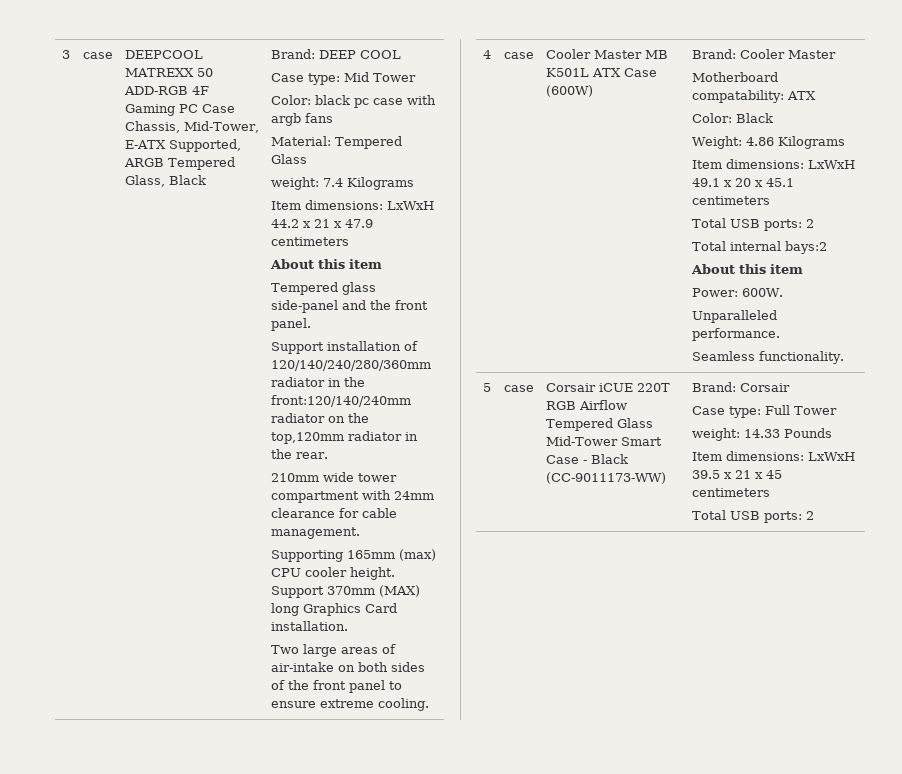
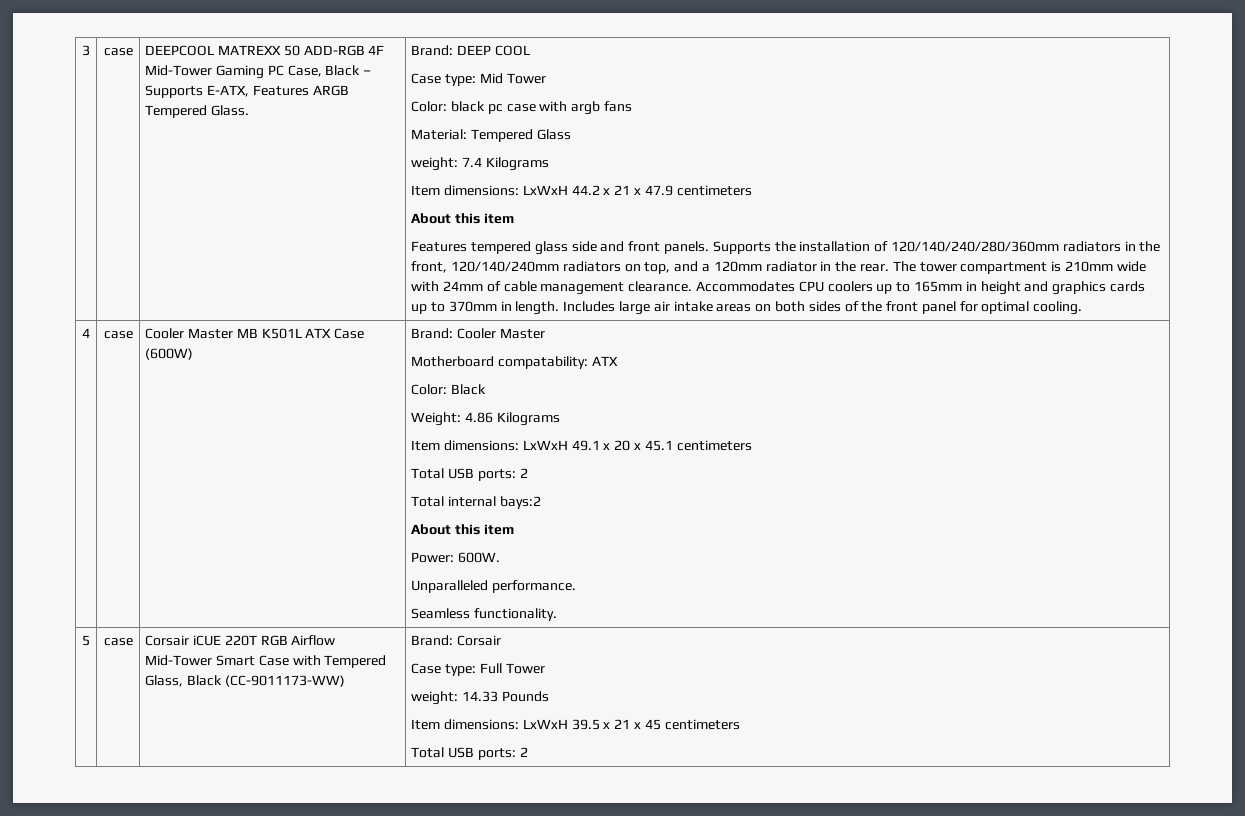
- DEEPCOOL MATREXX 50 ADD-RGB 4F Gaming PC Case Chassis, Mid-Tower, E-ATX Supported, ARGB Tempered Glass, Black
+ DEEPCOOL MATREXX 50 ADD-RGB 4F Mid-Tower Gaming PC Case, Black – Supports E-ATX, Features ARGB Tempered Glass.
- Tempered glass side-panel and the front panel.
- Support installation of 120/140/240/280/360mm radiator in the front:120/140/240mm radiator on the top,120mm radiator in the rear.
- 210mm wide tower compartment with 24mm clearance for cable management.
- Supporting 165mm (max) CPU cooler height. Support 370mm (MAX) long Graphics Card installation.
- Two large areas of air-intake on both sides of the front panel to ensure extreme cooling.
+ Features tempered glass side and front panels. Supports the installation of 120/140/240/280/360mm radiators in the front, 120/140/240mm radiators on top, and a 120mm radiator in the rear. The tower compartment is 210mm wide with 24mm of cable management clearance. Accommodates CPU coolers up to 165mm in height and graphics cards up to 370mm in length. Includes large air intake areas on both sides of the front panel for optimal cooling.
- 5 | case | Corsair iCUE 220T RGB Airflow Tempered Glass Mid-Tower Smart Case - Black (CC-9011173-WW) | Brand: Corsair
+ 5 | case | Corsair iCUE 220T RGB Airflow Mid-Tower Smart Case with Tempered Glass, Black (CC-9011173-WW) | Brand: Corsair

